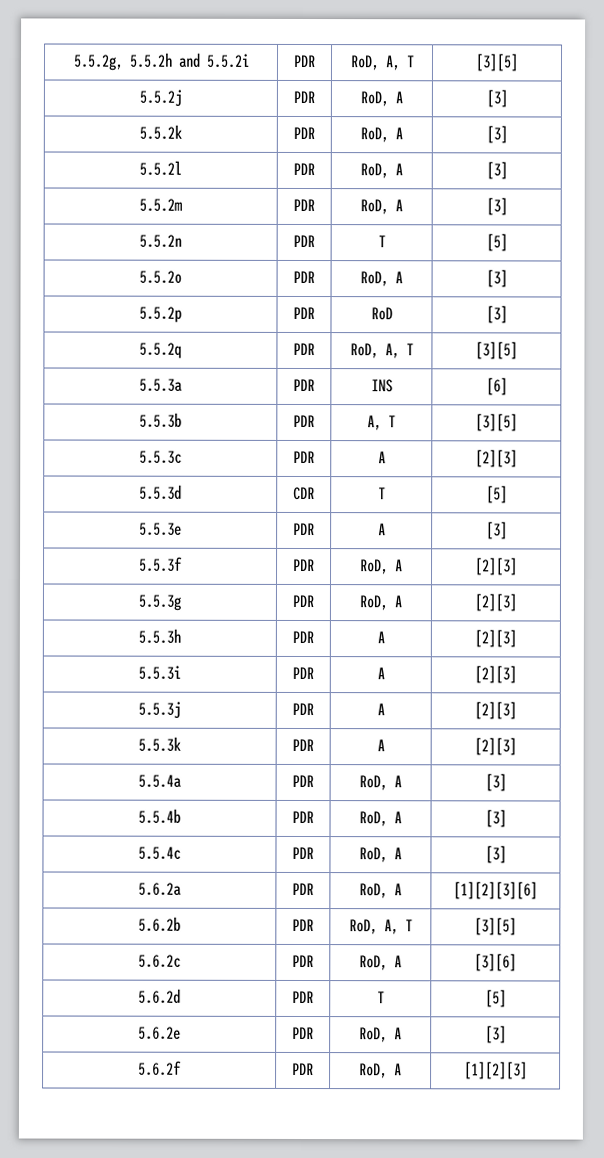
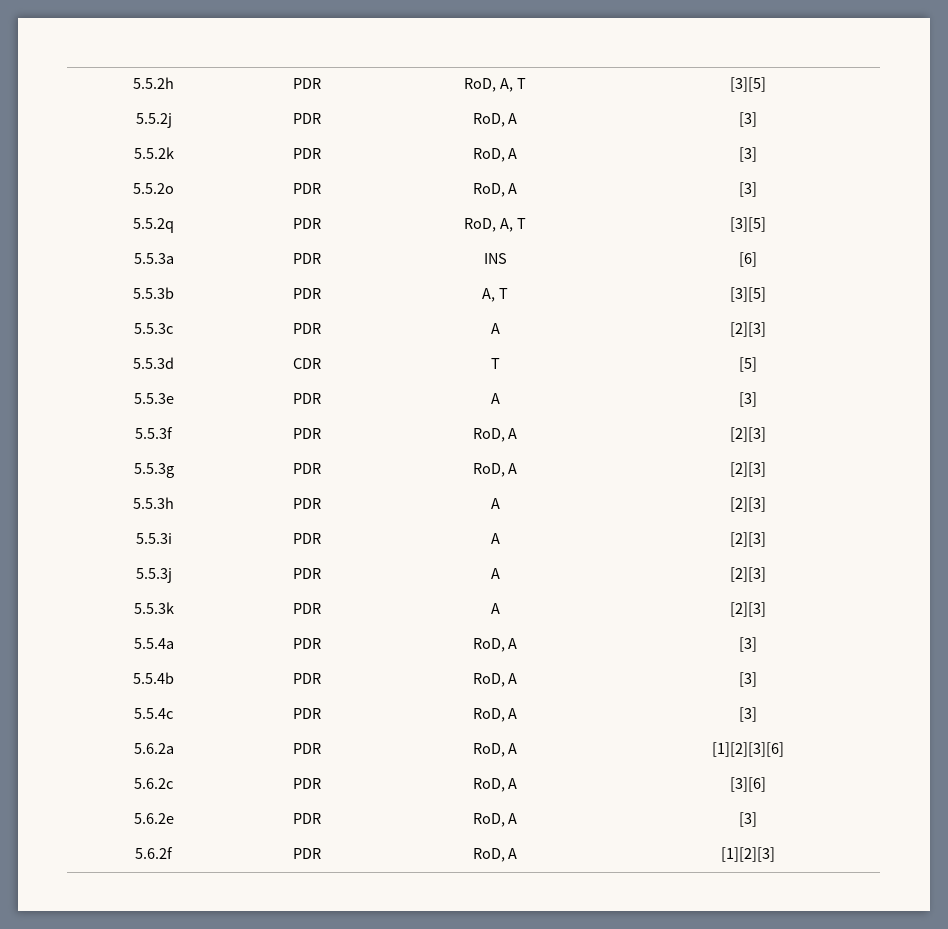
- 5.5.2g, 5.5.2h and 5.5.2i | PDR | RoD, A, T | [3][5]
+ 5.5.2h | PDR | RoD, A, T | [3][5]
- 5.5.2l | PDR | RoD, A | [3]
- 5.5.2m | PDR | RoD, A | [3]
- 5.5.2n | PDR | T | [5]
- 5.5.2p | PDR | RoD | [3]
- 5.6.2b | PDR | RoD, A, T | [3][5]
- 5.6.2d | PDR | T | [5]

